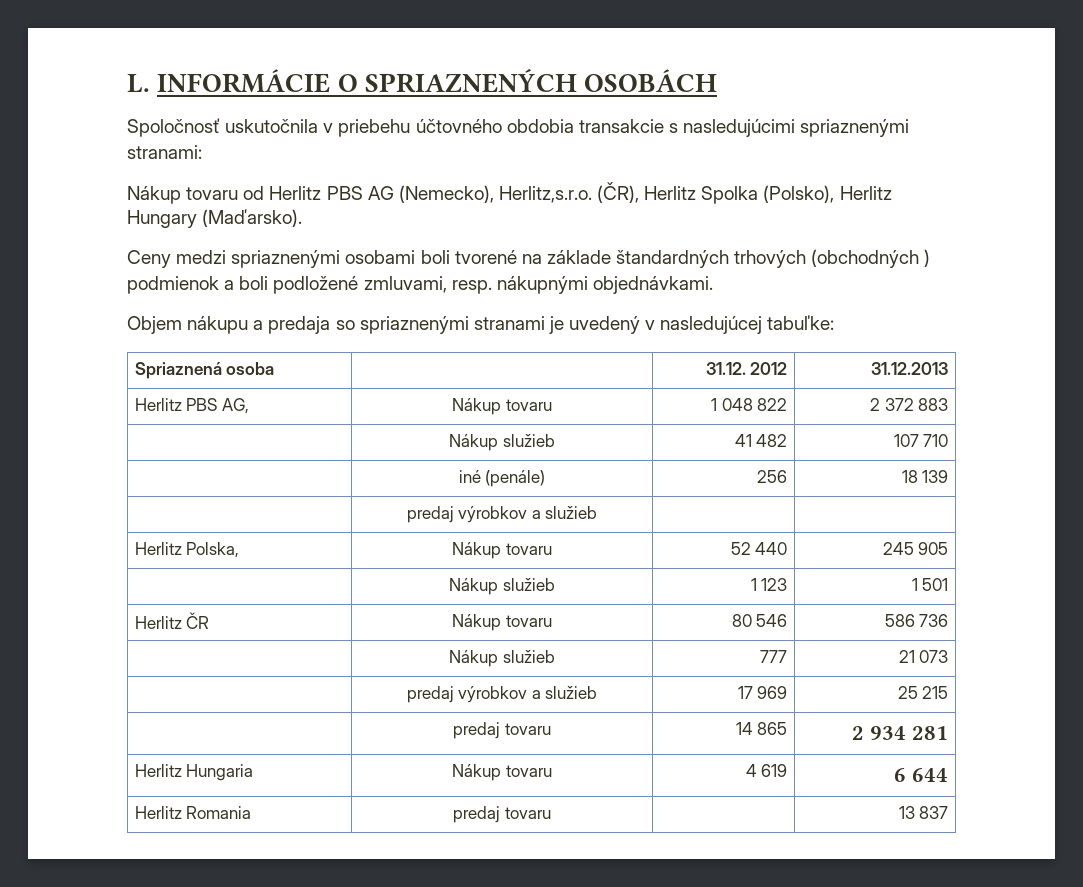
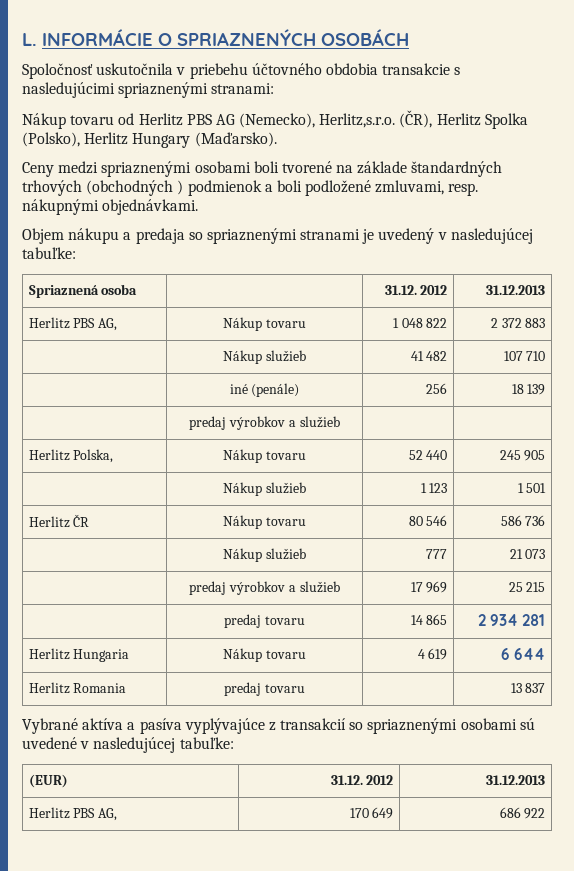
+ Vybrané aktíva a pasíva vyplývajúce z transakcií so spriaznenými osobami sú uvedené v nasledujúcej tabuľke:
+ (EUR) | 31.12. 2012 | 31.12.2013
+ Herlitz PBS AG, | 170 649 | 686 922

